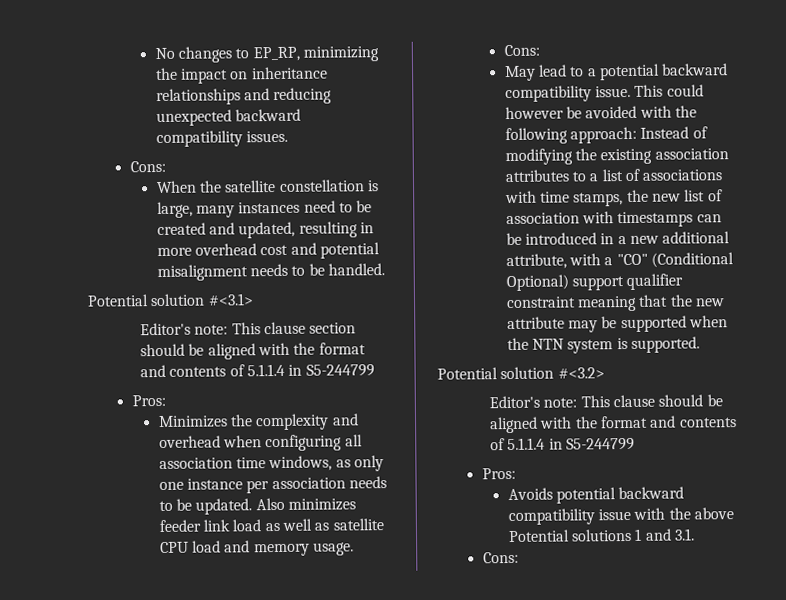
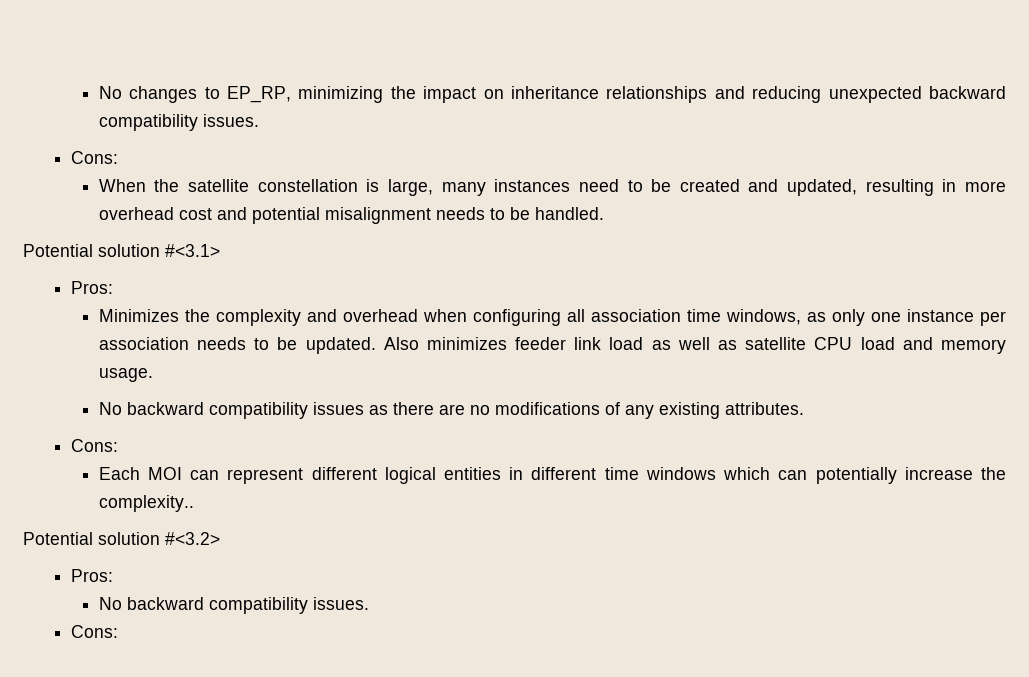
- Editor's note: This clause section should be aligned with the format and contents of 5.1.1.4 in S5-244799
  Also minimizes feeder link load as well as satellite CPU load and memory usage.
+ No backward compatibility issues as there are no modifications of any existing attributes.
  Cons:
- May lead to a potential backward compatibility issue. This could however be avoided with the following approach: Instead of modifying the existing association attributes to a list of associations with time stamps, the new list of association with timestamps can be introduced in a new additional attribute, with a "CO" (Conditional Optional) support qualifier constraint meaning that the new attribute may be supported when the NTN system is supported.
+ Each MOI can represent different logical entities in different time windows which can potentially increase the complexity..
  Potential solution #<3.2>
- Editor's note: This clause should be aligned with the format and contents of 5.1.1.4 in S5-244799
  Pros:
- Avoids potential backward compatibility issue with the above Potential solutions 1 and 3.1.
+ No backward compatibility issues.

